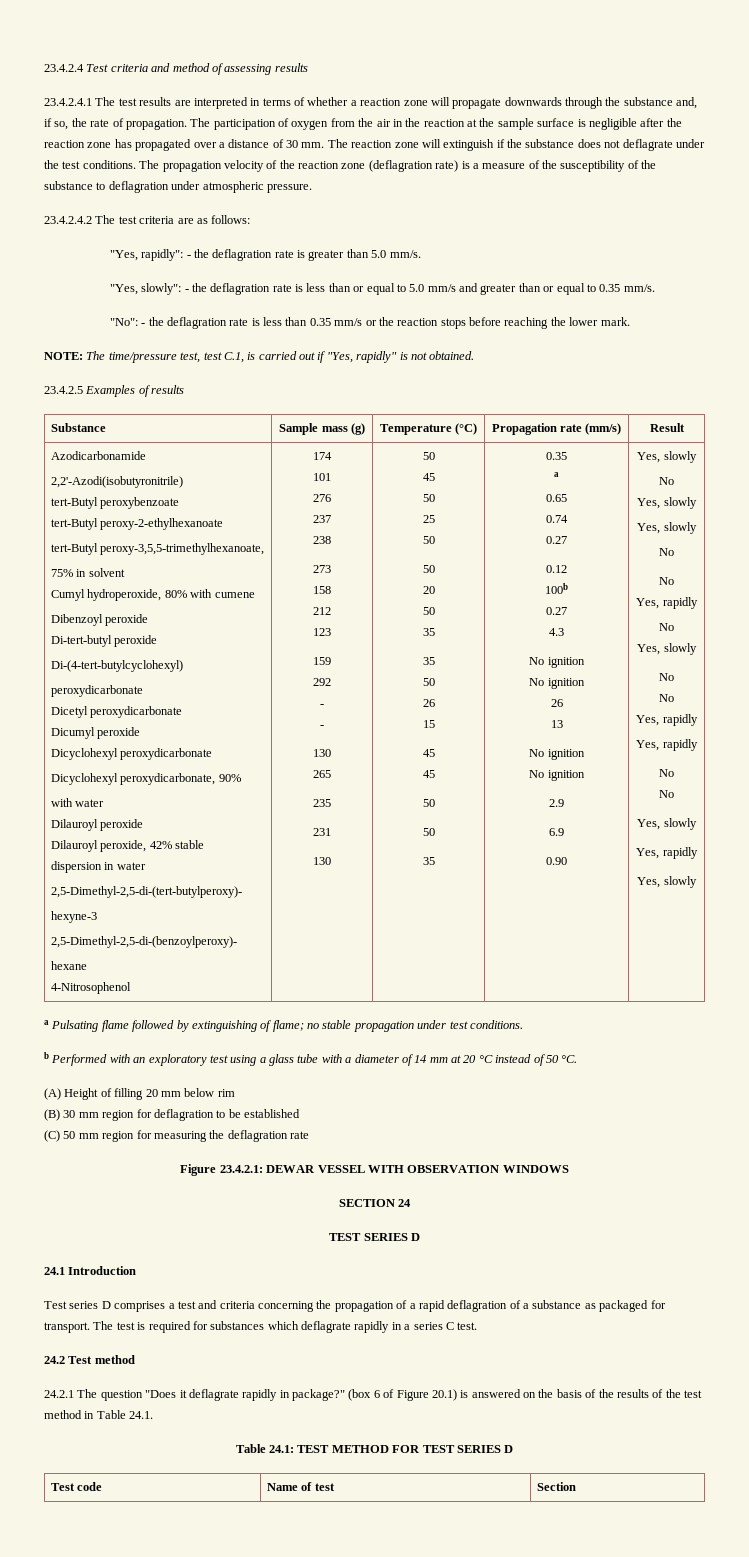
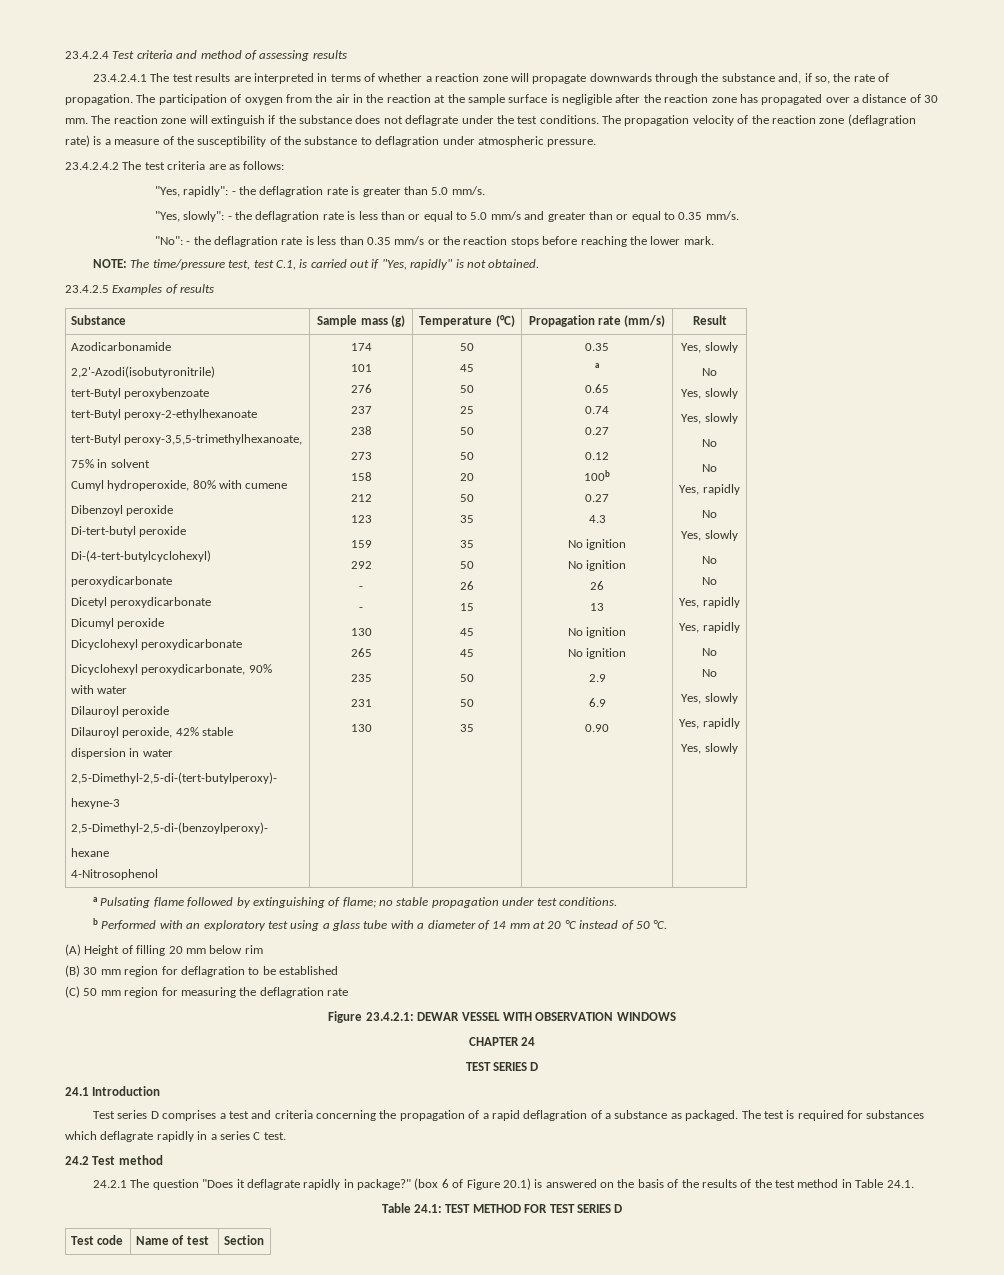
- SECTION 24
+ CHAPTER 24
- Test series D comprises a test and criteria concerning the propagation of a rapid deflagration of a substance as packaged for transport.
+ Test series D comprises a test and criteria concerning the propagation of a rapid deflagration of a substance as packaged.

